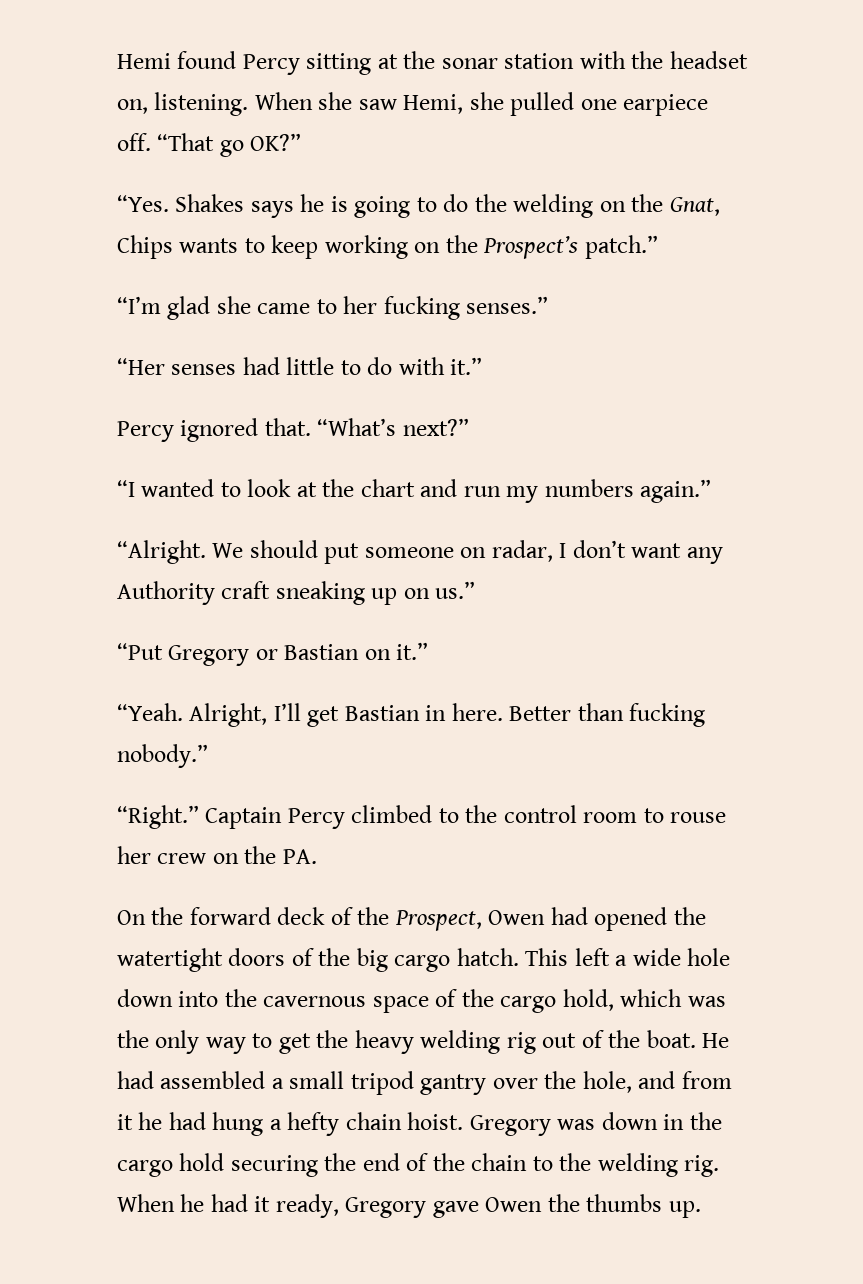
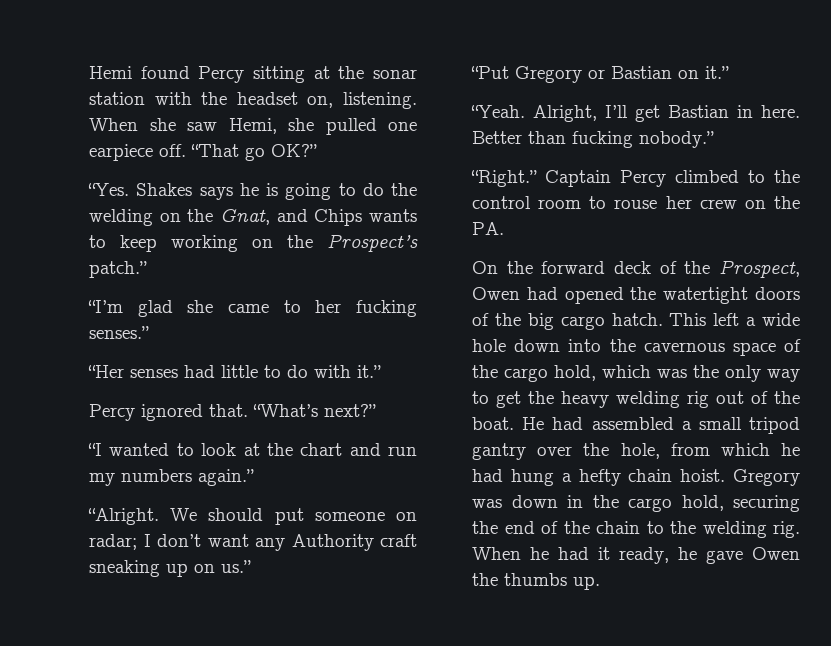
- “Yes. Shakes says he is going to do the welding on the Gnat, Chips wants to keep working on the Prospect’s patch.”
+ “Yes. Shakes says he is going to do the welding on the Gnat, and Chips wants to keep working on the Prospect’s patch.”
- We should put someone on radar, I don’t want any Authority craft sneaking up on us.”
+ We should put someone on radar; I don’t want any Authority craft sneaking up on us.”
- He had assembled a small tripod gantry over the hole, and from it he had hung a hefty chain hoist.
+ He had assembled a small tripod gantry over the hole, from which he had hung a hefty chain hoist.
- Gregory was down in the cargo hold securing the end of the chain to the welding rig.
+ Gregory was down in the cargo hold, securing the end of the chain to the welding rig.
- When he had it ready, Gregory gave Owen the thumbs up.
+ When he had it ready, he gave Owen the thumbs up.

